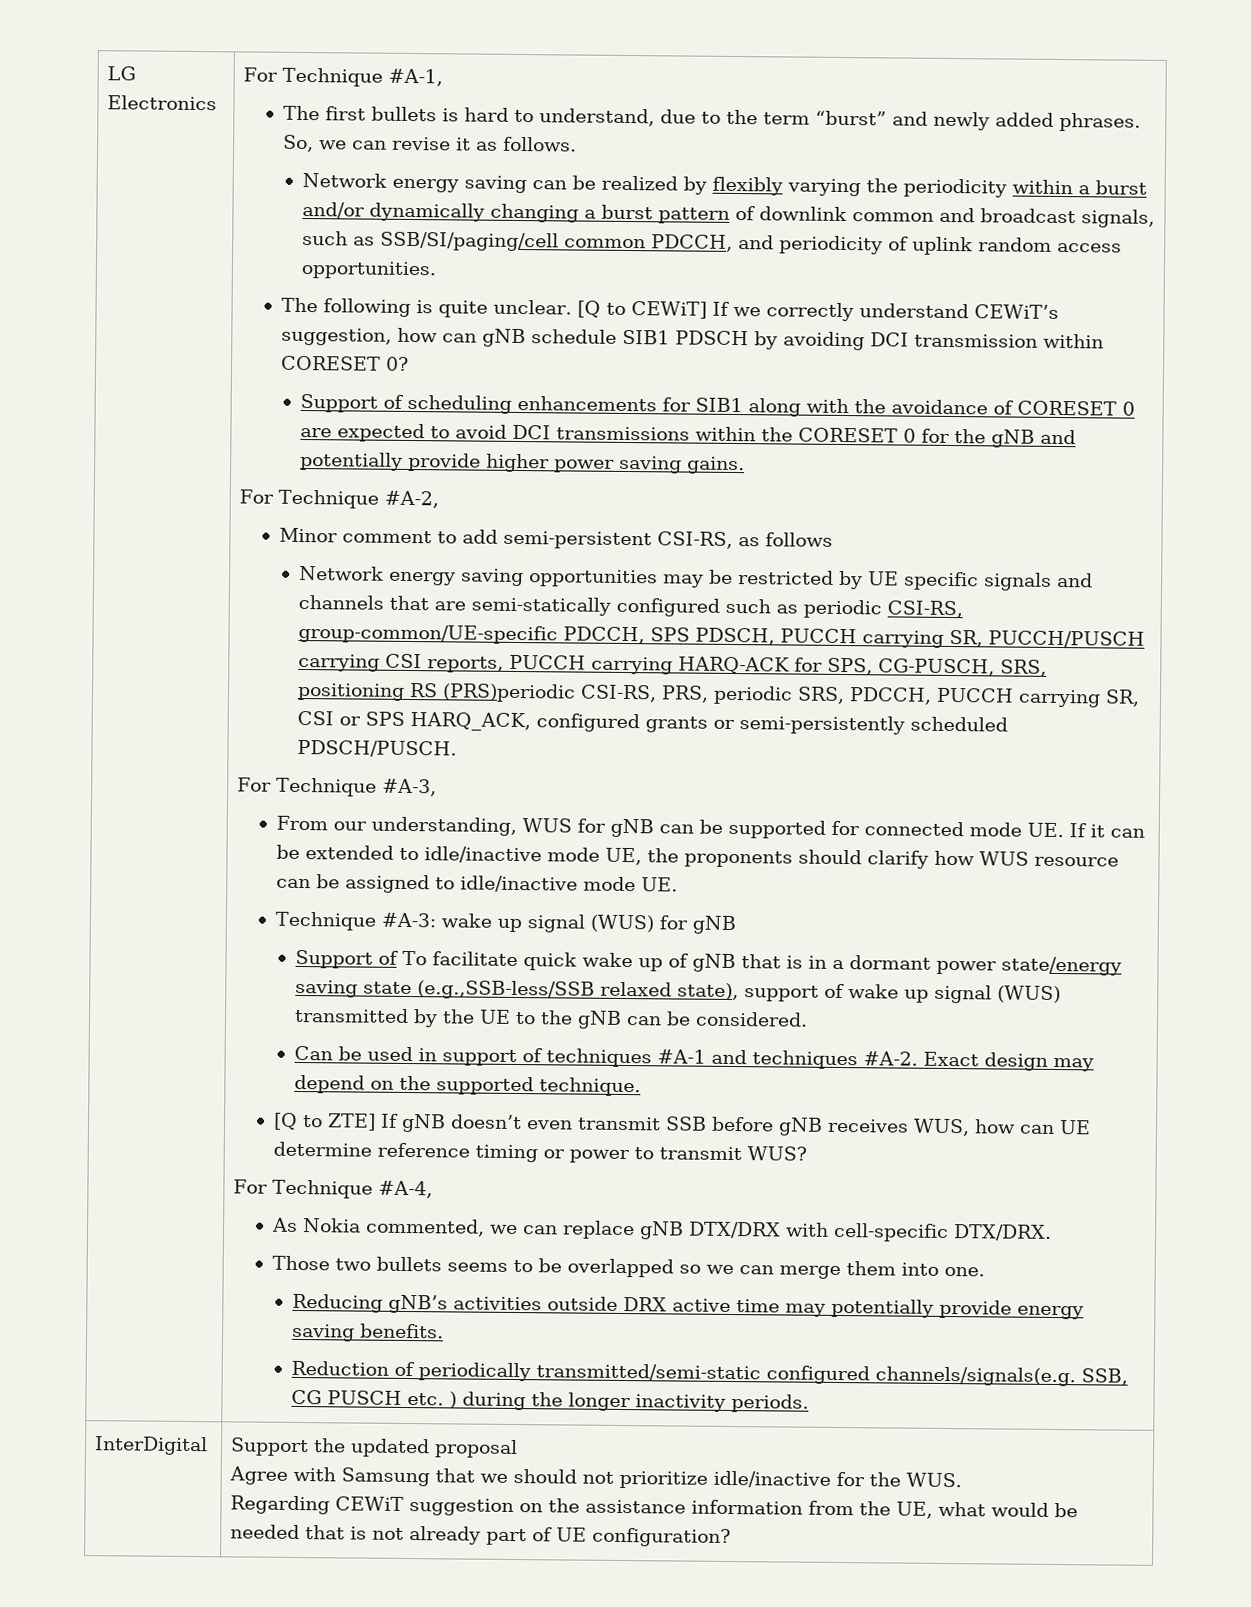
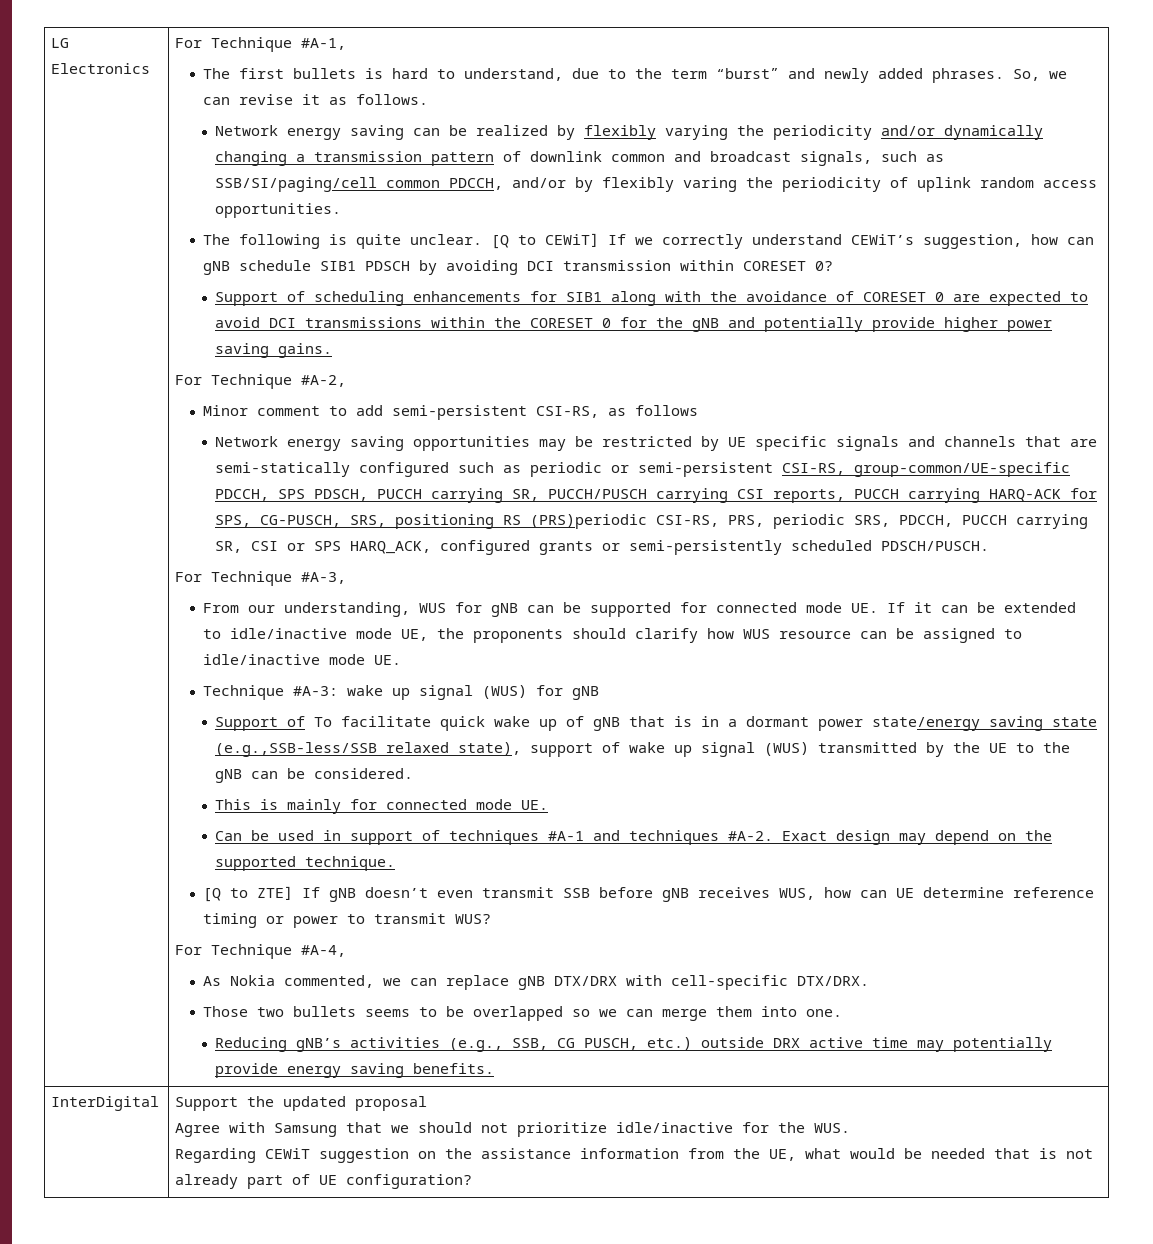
- Network energy saving can be realized by flexibly varying the periodicity within a burst and/or dynamically changing a burst pattern of downlink common and broadcast signals, such as SSB/SI/paging/cell common PDCCH, and periodicity of uplink random access opportunities.
+ Network energy saving can be realized by flexibly varying the periodicity and/or dynamically changing a transmission pattern of downlink common and broadcast signals, such as SSB/SI/paging/cell common PDCCH, and/or by flexibly varing the periodicity of uplink random access opportunities.
- Network energy saving opportunities may be restricted by UE specific signals and channels that are semi-statically configured such as periodic CSI-RS, group-common/UE-specific PDCCH, SPS PDSCH, PUCCH carrying SR, PUCCH/PUSCH carrying CSI reports, PUCCH carrying HARQ-ACK for SPS, CG-PUSCH, SRS, positioning RS (PRS)periodic CSI-RS, PRS, periodic SRS, PDCCH, PUCCH carrying SR, CSI or SPS HARQ_ACK, configured grants or semi-persistently scheduled PDSCH/PUSCH.
+ Network energy saving opportunities may be restricted by UE specific signals and channels that are semi-statically configured such as periodic or semi-persistent CSI-RS, group-common/UE-specific PDCCH, SPS PDSCH, PUCCH carrying SR, PUCCH/PUSCH carrying CSI reports, PUCCH carrying HARQ-ACK for SPS, CG-PUSCH, SRS, positioning RS (PRS)periodic CSI-RS, PRS, periodic SRS, PDCCH, PUCCH carrying SR, CSI or SPS HARQ_ACK, configured grants or semi-persistently scheduled PDSCH/PUSCH.
+ This is mainly for connected mode UE.
- Reducing gNB’s activities outside DRX active time may potentially provide energy saving benefits.
+ Reducing gNB’s activities (e.g., SSB, CG PUSCH, etc.) outside DRX active time may potentially provide energy saving benefits.
- Reduction of periodically transmitted/semi-static configured channels/signals(e.g. SSB, CG PUSCH etc. ) during the longer inactivity periods.

